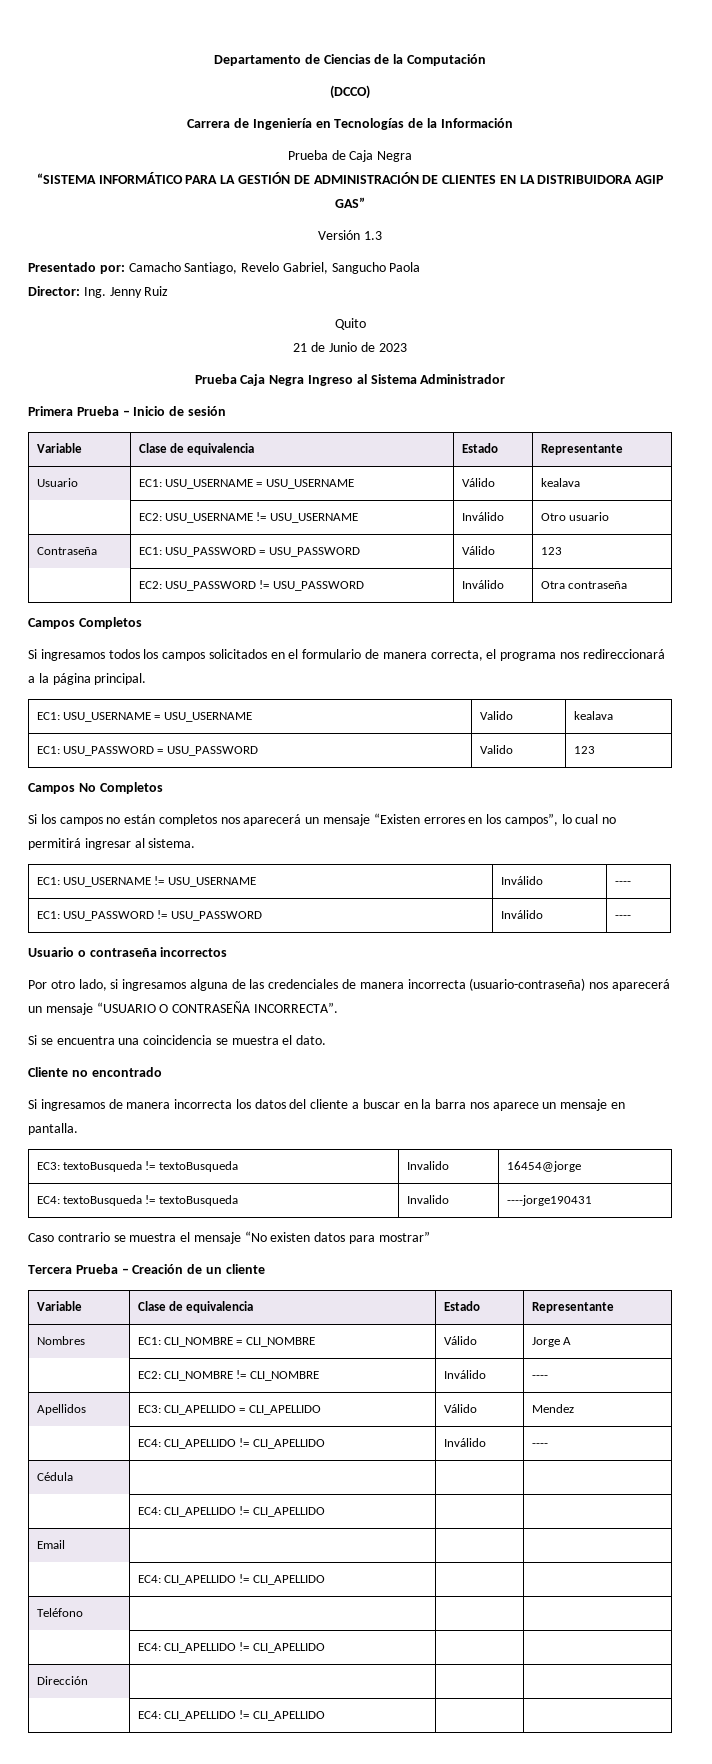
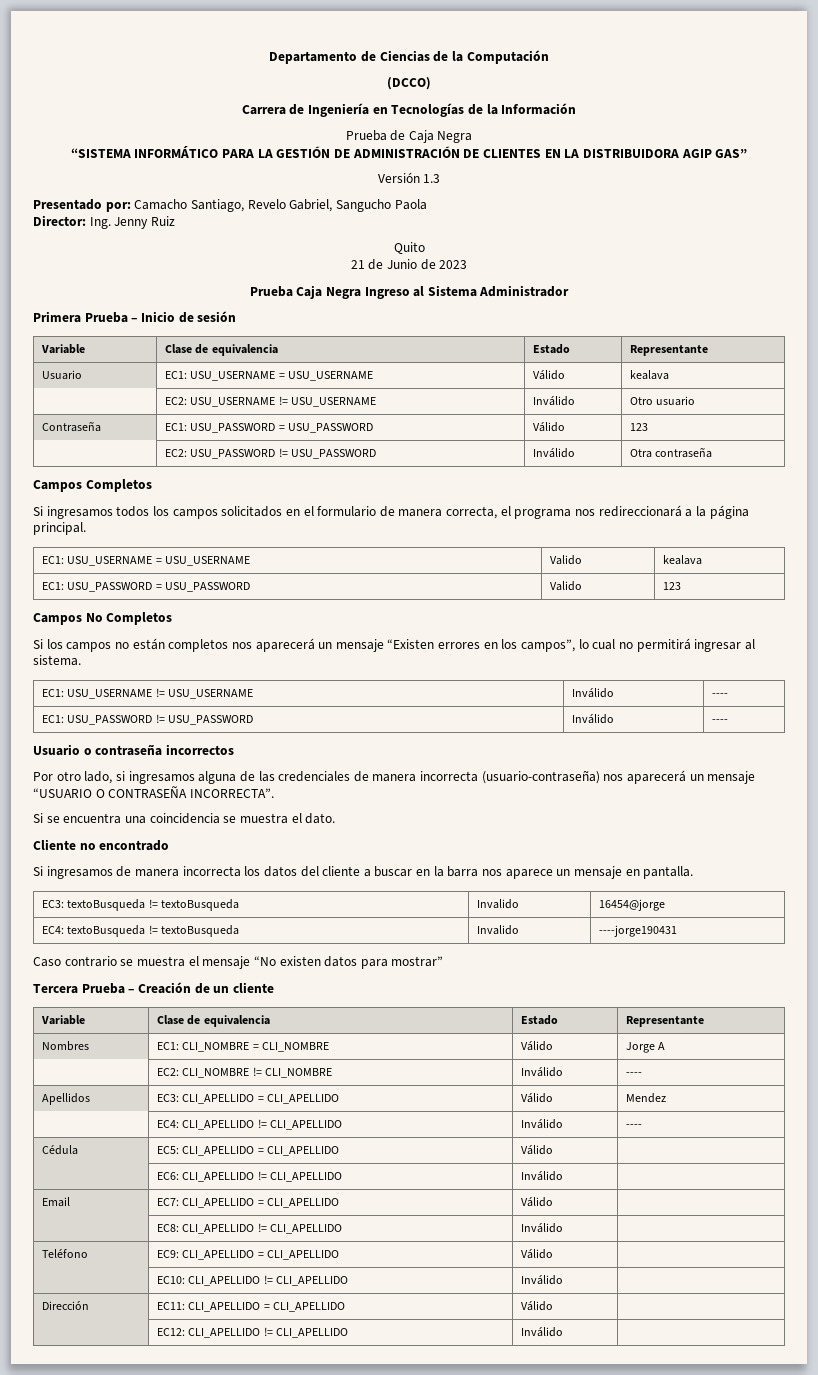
- Cédula | | |
- | EC4: CLI_APELLIDO != CLI_APELLIDO | |
+ Cédula | EC5: CLI_APELLIDO = CLI_APELLIDO | Válido |
+ | EC6: CLI_APELLIDO != CLI_APELLIDO | Inválido |
- Email | | |
- | EC4: CLI_APELLIDO != CLI_APELLIDO | |
+ Email | EC7: CLI_APELLIDO = CLI_APELLIDO | Válido |
+ | EC8: CLI_APELLIDO != CLI_APELLIDO | Inválido |
- Teléfono | | |
- | EC4: CLI_APELLIDO != CLI_APELLIDO | |
+ Teléfono | EC9: CLI_APELLIDO = CLI_APELLIDO | Válido |
+ | EC10: CLI_APELLIDO != CLI_APELLIDO | Inválido |
- Dirección | | |
- | EC4: CLI_APELLIDO != CLI_APELLIDO | |
+ Dirección | EC11: CLI_APELLIDO = CLI_APELLIDO | Válido |
+ | EC12: CLI_APELLIDO != CLI_APELLIDO | Inválido |

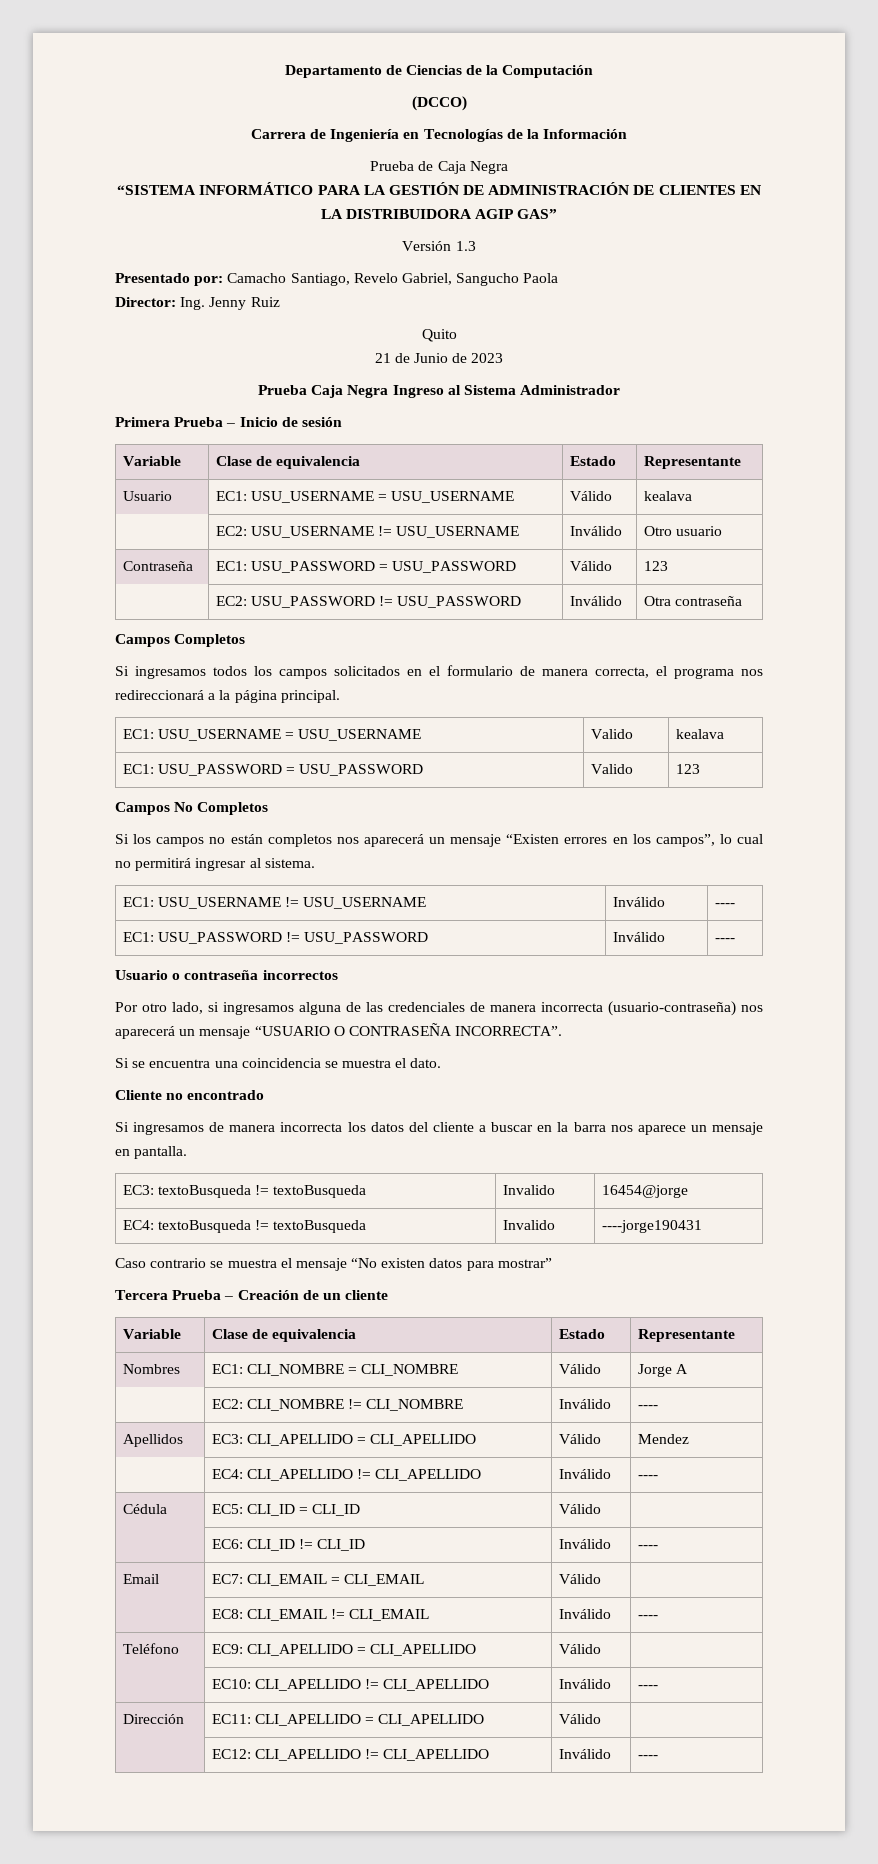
- Cédula | EC5: CLI_APELLIDO = CLI_APELLIDO | Válido |
+ Cédula | EC5: CLI_ID = CLI_ID | Válido |
- | EC6: CLI_APELLIDO != CLI_APELLIDO | Inválido |
+ | EC6: CLI_ID != CLI_ID | Inválido | ----
- Email | EC7: CLI_APELLIDO = CLI_APELLIDO | Válido |
+ Email | EC7: CLI_EMAIL = CLI_EMAIL | Válido |
- | EC8: CLI_APELLIDO != CLI_APELLIDO | Inválido |
+ | EC8: CLI_EMAIL != CLI_EMAIL | Inválido | ----
- | EC10: CLI_APELLIDO != CLI_APELLIDO | Inválido |
+ | EC10: CLI_APELLIDO != CLI_APELLIDO | Inválido | ----
- | EC12: CLI_APELLIDO != CLI_APELLIDO | Inválido |
+ | EC12: CLI_APELLIDO != CLI_APELLIDO | Inválido | ----

